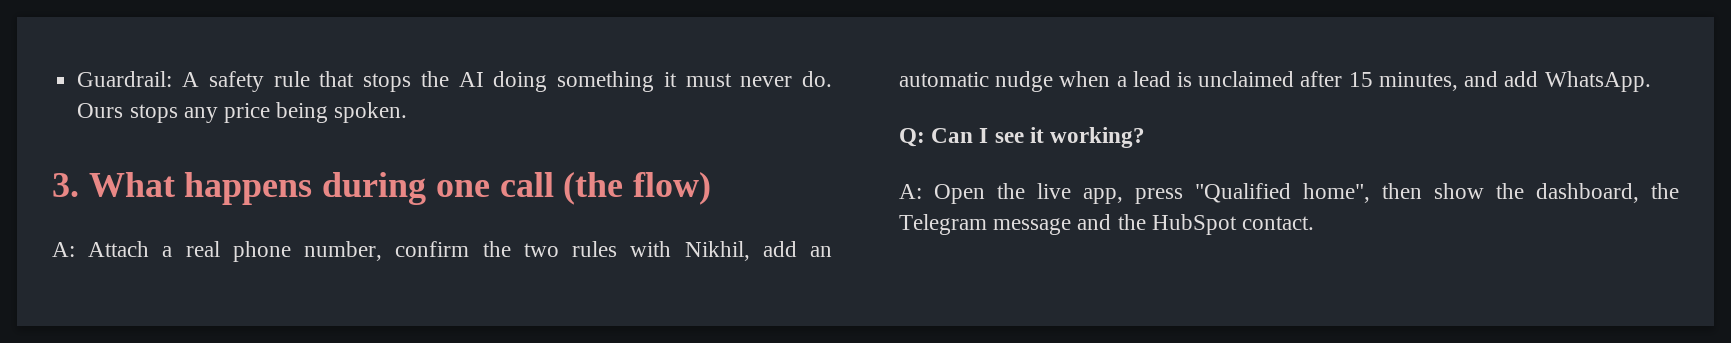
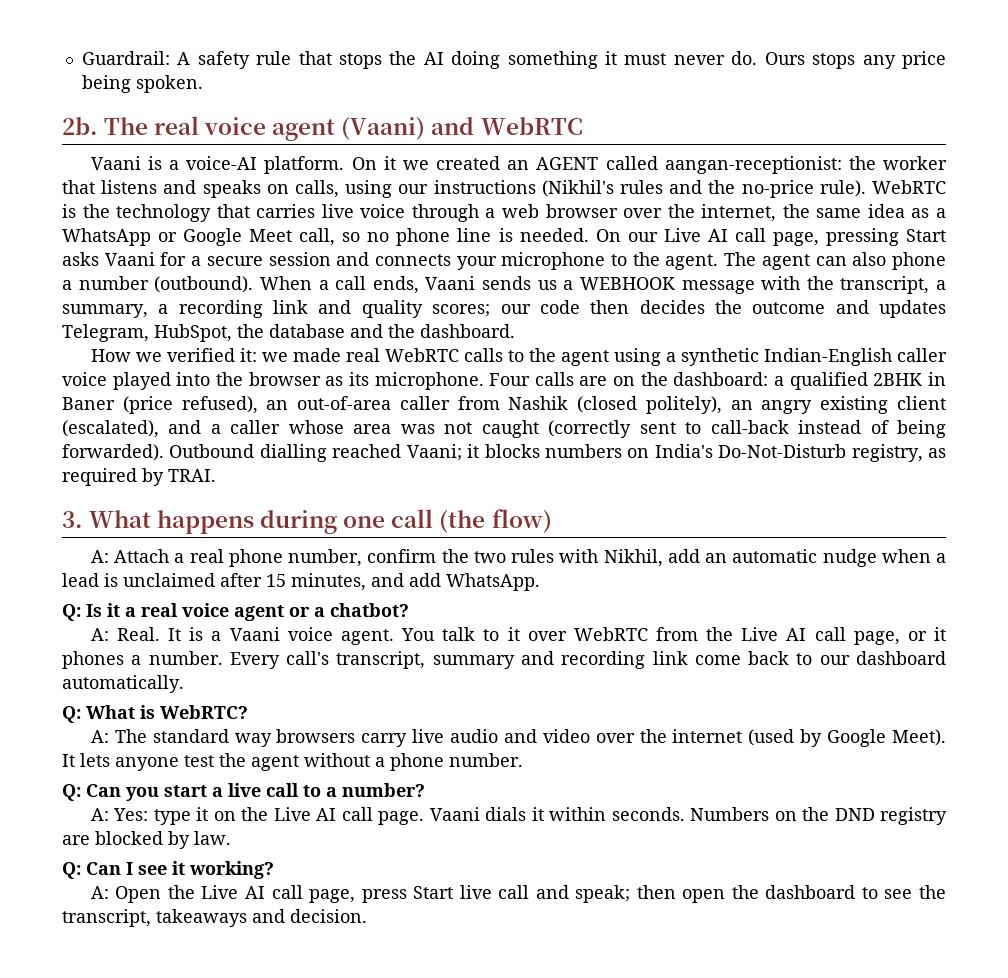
+ 2b. The real voice agent (Vaani) and WebRTC
+ Vaani is a voice-AI platform. On it we created an AGENT called aangan-receptionist: the worker that listens and speaks on calls, using our instructions (Nikhil's rules and the no-price rule). WebRTC is the technology that carries live voice through a web browser over the internet, the same idea as a WhatsApp or Google Meet call, so no phone line is needed. On our Live AI call page, pressing Start asks Vaani for a secure session and connects your microphone to the agent. The agent can also phone a number (outbound). When a call ends, Vaani sends us a WEBHOOK message with the transcript, a summary, a recording link and quality scores; our code then decides the outcome and updates Telegram, HubSpot, the database and the dashboard.
+ How we verified it: we made real WebRTC calls to the agent using a synthetic Indian-English caller voice played into the browser as its microphone. Four calls are on the dashboard: a qualified 2BHK in Baner (price refused), an out-of-area caller from Nashik (closed politely), an angry existing client (escalated), and a caller whose area was not caught (correctly sent to call-back instead of being forwarded). Outbound dialling reached Vaani; it blocks numbers on India's Do-Not-Disturb registry, as required by TRAI.
+ Q: Is it a real voice agent or a chatbot?
+ A: Real. It is a Vaani voice agent. You talk to it over WebRTC from the Live AI call page, or it phones a number. Every call's transcript, summary and recording link come back to our dashboard automatically.
+ Q: What is WebRTC?
+ A: The standard way browsers carry live audio and video over the internet (used by Google Meet). It lets anyone test the agent without a phone number.
+ Q: Can you start a live call to a number?
+ A: Yes: type it on the Live AI call page. Vaani dials it within seconds. Numbers on the DND registry are blocked by law.
- A: Open the live app, press "Qualified home", then show the dashboard, the Telegram message and the HubSpot contact.
+ A: Open the Live AI call page, press Start live call and speak; then open the dashboard to see the transcript, takeaways and decision.

